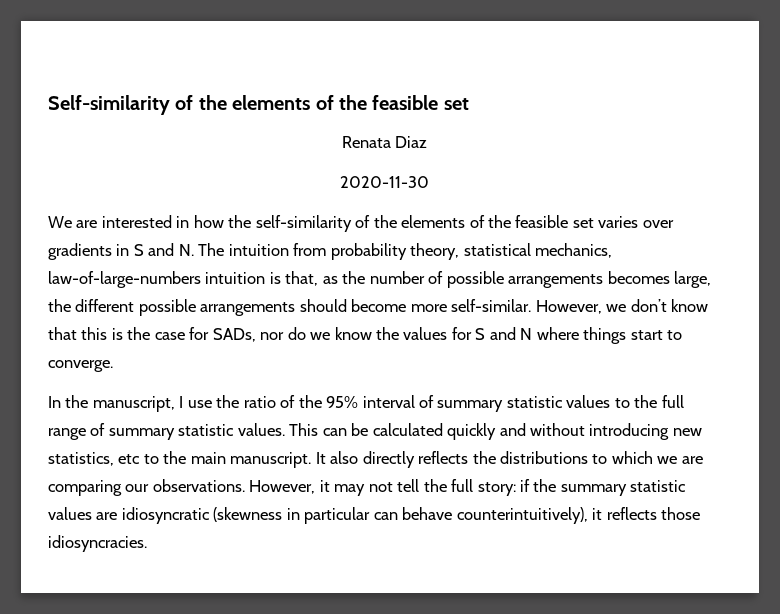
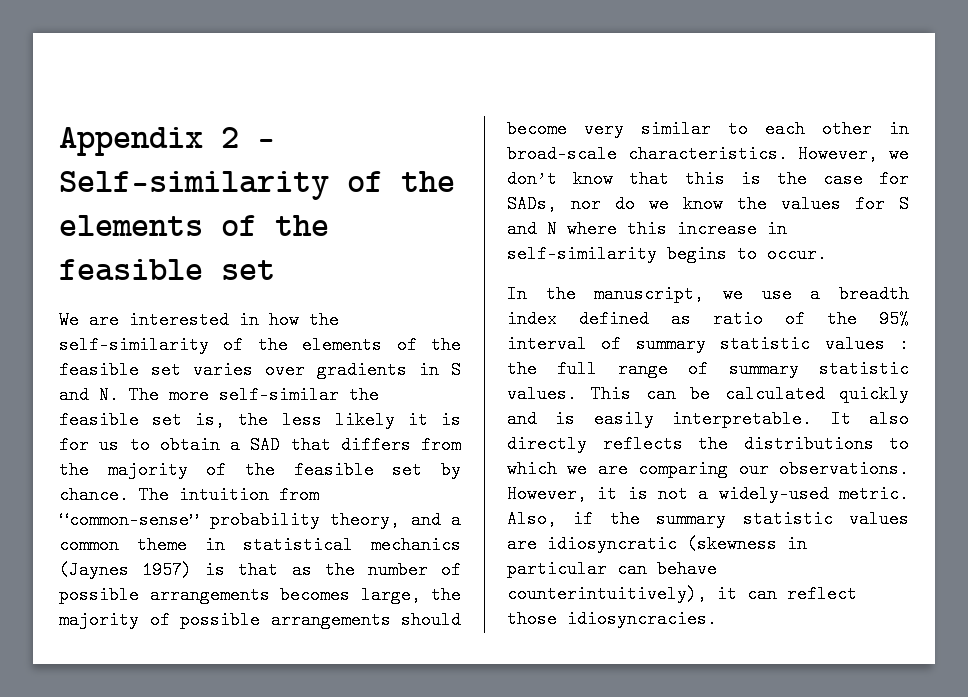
- Self-similarity of the elements of the feasible set
+ Appendix 2 - Self-similarity of the elements of the feasible set
- Renata Diaz
- 2020-11-30
- We are interested in how the self-similarity of the elements of the feasible set varies over gradients in S and N. The intuition from probability theory, statistical mechanics, law-of-large-numbers intuition is that, as the number of possible arrangements becomes large, the different possible arrangements should become more self-similar.
+ We are interested in how the self-similarity of the elements of the feasible set varies over gradients in S and N. The more self-similar the feasible set is, the less likely it is for us to obtain a SAD that differs from the majority of the feasible set by chance. The intuition from “common-sense” probability theory, and a common theme in statistical mechanics (Jaynes 1957) is that as the number of possible arrangements becomes large, the majority of possible arrangements should become very similar to each other in broad-scale characteristics.
- However, we don’t know that this is the case for SADs, nor do we know the values for S and N where things start to converge.
- In the manuscript, I use the ratio of the 95% interval of summary statistic values to the full range of summary statistic values.
+ However, we don’t know that this is the case for SADs, nor do we know the values for S and N where this increase in self-similarity begins to occur.
+ In the manuscript, we use a breadth index defined as ratio of the 95% interval of summary statistic values : the full range of summary statistic values.
- This can be calculated quickly and without introducing new statistics, etc to the main manuscript.
+ This can be calculated quickly and is easily interpretable.
- However, it may not tell the full story: if the summary statistic values are idiosyncratic (skewness in particular can behave counterintuitively), it reflects those idiosyncracies.
+ However, it is not a widely-used metric. Also, if the summary statistic values are idiosyncratic (skewness in particular can behave counterintuitively), it can reflect those idiosyncracies.

